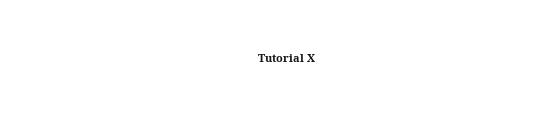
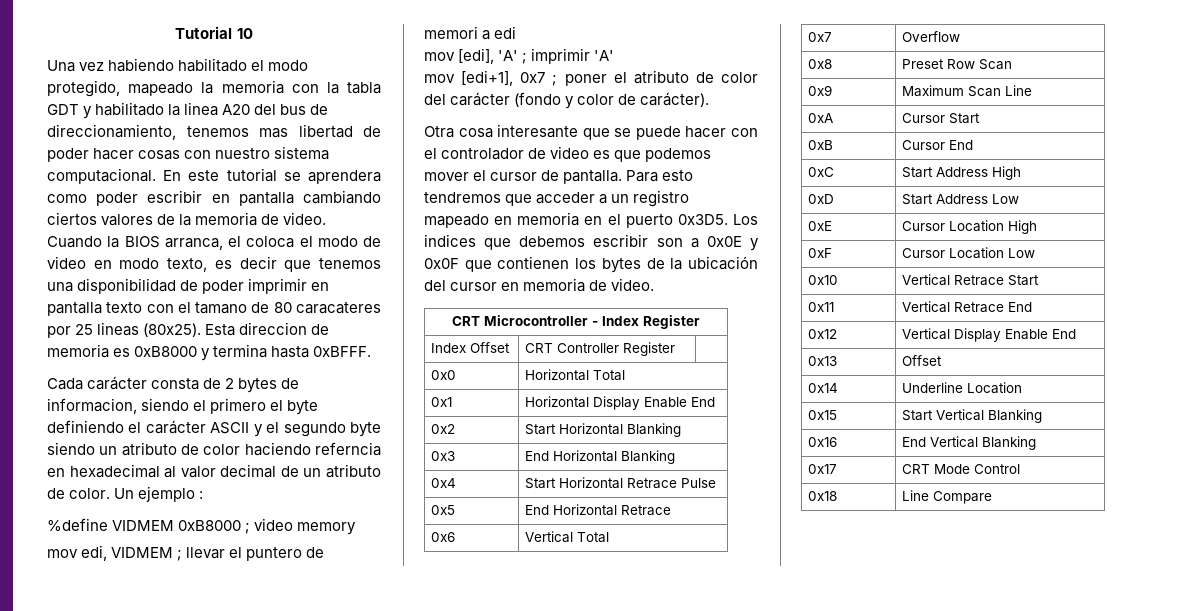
- Tutorial X
+ Tutorial 10
+ Una vez habiendo habilitado el modo protegido, mapeado la memoria con la tabla GDT y habilitado la linea A20 del bus de direccionamiento, tenemos mas libertad de poder hacer cosas con nuestro sistema computacional. En este tutorial se aprendera como poder escribir en pantalla cambiando ciertos valores de la memoria de video. Cuando la BIOS arranca, el coloca el modo de video en modo texto, es decir que tenemos una disponibilidad de poder imprimir en pantalla texto con el tamano de 80 caracateres por 25 lineas (80x25). Esta direccion de memoria es 0xB8000 y termina hasta 0xBFFF.
+ Cada carácter consta de 2 bytes de informacion, siendo el primero el byte definiendo el carácter ASCII y el segundo byte siendo un atributo de color haciendo referncia en hexadecimal al valor decimal de un atributo de color. Un ejemplo :
+ %define VIDMEM 0xB8000 ; video memory
+ mov edi, VIDMEM ; llevar el puntero de memori a edi
+ mov [edi], 'A' ; imprimir 'A'
+ mov [edi+1], 0x7 ; poner el atributo de color del carácter (fondo y color de carácter).
+ Otra cosa interesante que se puede hacer con el controlador de video es que podemos mover el cursor de pantalla. Para esto tendremos que acceder a un registro mapeado en memoria en el puerto 0x3D5. Los indices que debemos escribir son a 0x0E y 0x0F que contienen los bytes de la ubicación del cursor en memoria de video.
+ CRT Microcontroller - Index Register
+ Index Offset | CRT Controller Register |
+ 0x0 | Horizontal Total
+ 0x1 | Horizontal Display Enable End
+ 0x2 | Start Horizontal Blanking
+ 0x3 | End Horizontal Blanking
+ 0x4 | Start Horizontal Retrace Pulse
+ 0x5 | End Horizontal Retrace
+ 0x6 | Vertical Total
+ 0x7 | Overflow
+ 0x8 | Preset Row Scan
+ 0x9 | Maximum Scan Line
+ 0xA | Cursor Start
+ 0xB | Cursor End
+ 0xC | Start Address High
+ 0xD | Start Address Low
+ 0xE | Cursor Location High
+ 0xF | Cursor Location Low
+ 0x10 | Vertical Retrace Start
+ 0x11 | Vertical Retrace End
+ 0x12 | Vertical Display Enable End
+ 0x13 | Offset
+ 0x14 | Underline Location
+ 0x15 | Start Vertical Blanking
+ 0x16 | End Vertical Blanking
+ 0x17 | CRT Mode Control
+ 0x18 | Line Compare

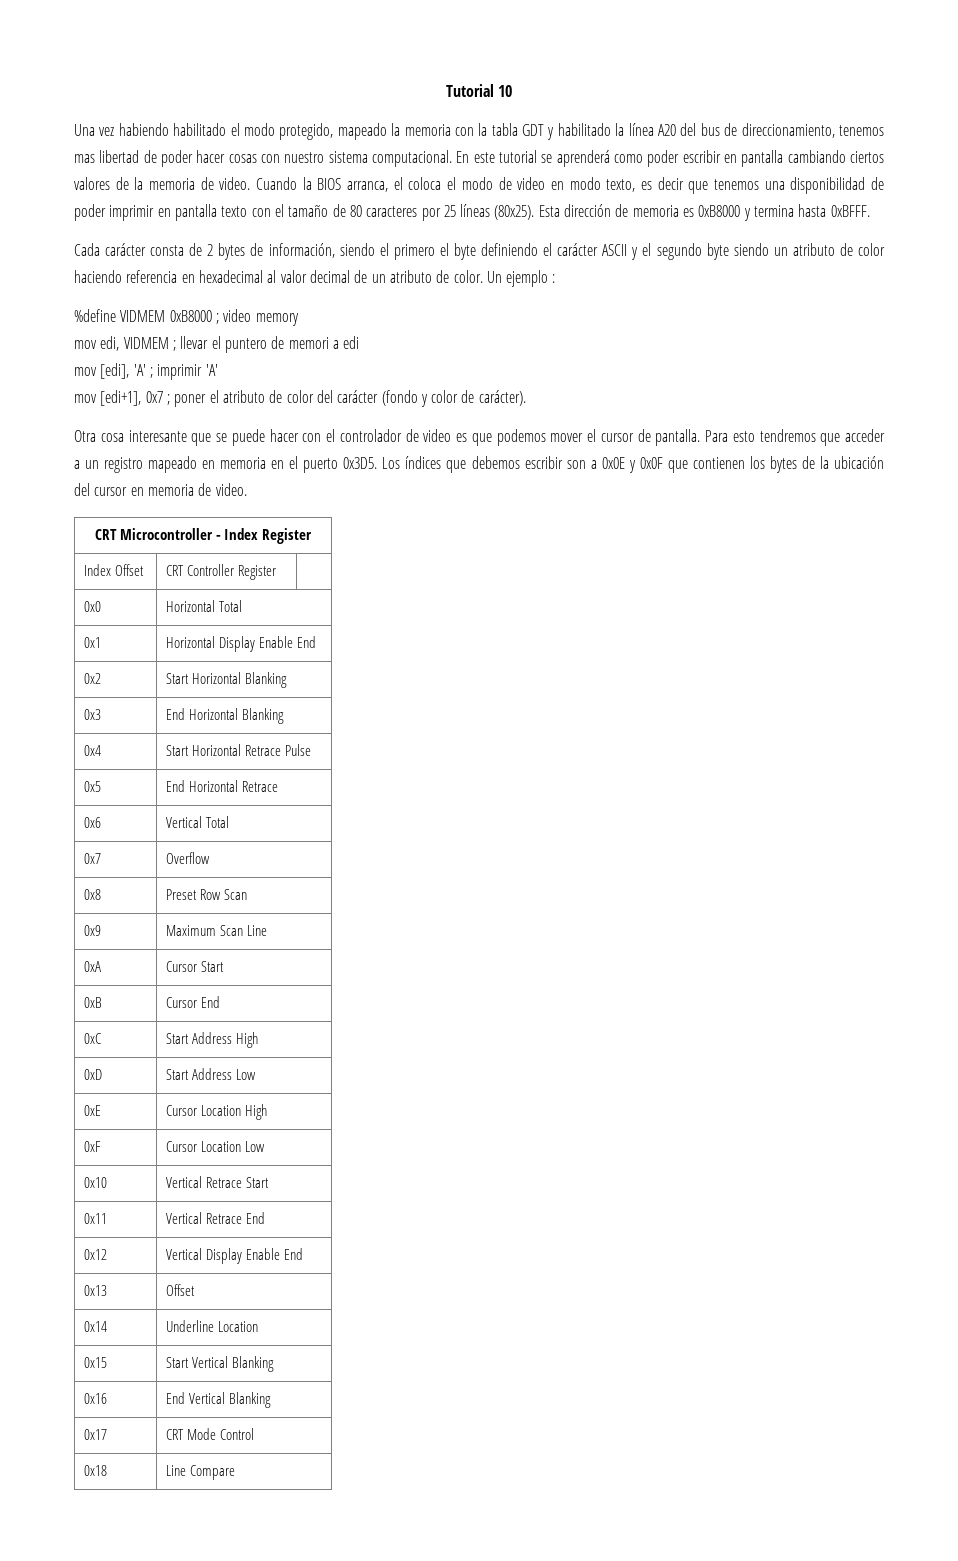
- Una vez habiendo habilitado el modo protegido, mapeado la memoria con la tabla GDT y habilitado la linea A20 del bus de direccionamiento, tenemos mas libertad de poder hacer cosas con nuestro sistema computacional.
+ Una vez habiendo habilitado el modo protegido, mapeado la memoria con la tabla GDT y habilitado la línea A20 del bus de direccionamiento, tenemos mas libertad de poder hacer cosas con nuestro sistema computacional.
- En este tutorial se aprendera como poder escribir en pantalla cambiando ciertos valores de la memoria de video.
+ En este tutorial se aprenderá como poder escribir en pantalla cambiando ciertos valores de la memoria de video.
- Cuando la BIOS arranca, el coloca el modo de video en modo texto, es decir que tenemos una disponibilidad de poder imprimir en pantalla texto con el tamano de 80 caracateres por 25 lineas (80x25).
+ Cuando la BIOS arranca, el coloca el modo de video en modo texto, es decir que tenemos una disponibilidad de poder imprimir en pantalla texto con el tamaño de 80 caracteres por 25 líneas (80x25).
- Esta direccion de memoria es 0xB8000 y termina hasta 0xBFFF.
+ Esta dirección de memoria es 0xB8000 y termina hasta 0xBFFF.
- Cada carácter consta de 2 bytes de informacion, siendo el primero el byte definiendo el carácter ASCII y el segundo byte siendo un atributo de color haciendo referncia en hexadecimal al valor decimal de un atributo de color.
+ Cada carácter consta de 2 bytes de información, siendo el primero el byte definiendo el carácter ASCII y el segundo byte siendo un atributo de color haciendo referencia en hexadecimal al valor decimal de un atributo de color.
- Los indices que debemos escribir son a 0x0E y 0x0F que contienen los bytes de la ubicación del cursor en memoria de video.
+ Los índices que debemos escribir son a 0x0E y 0x0F que contienen los bytes de la ubicación del cursor en memoria de video.

